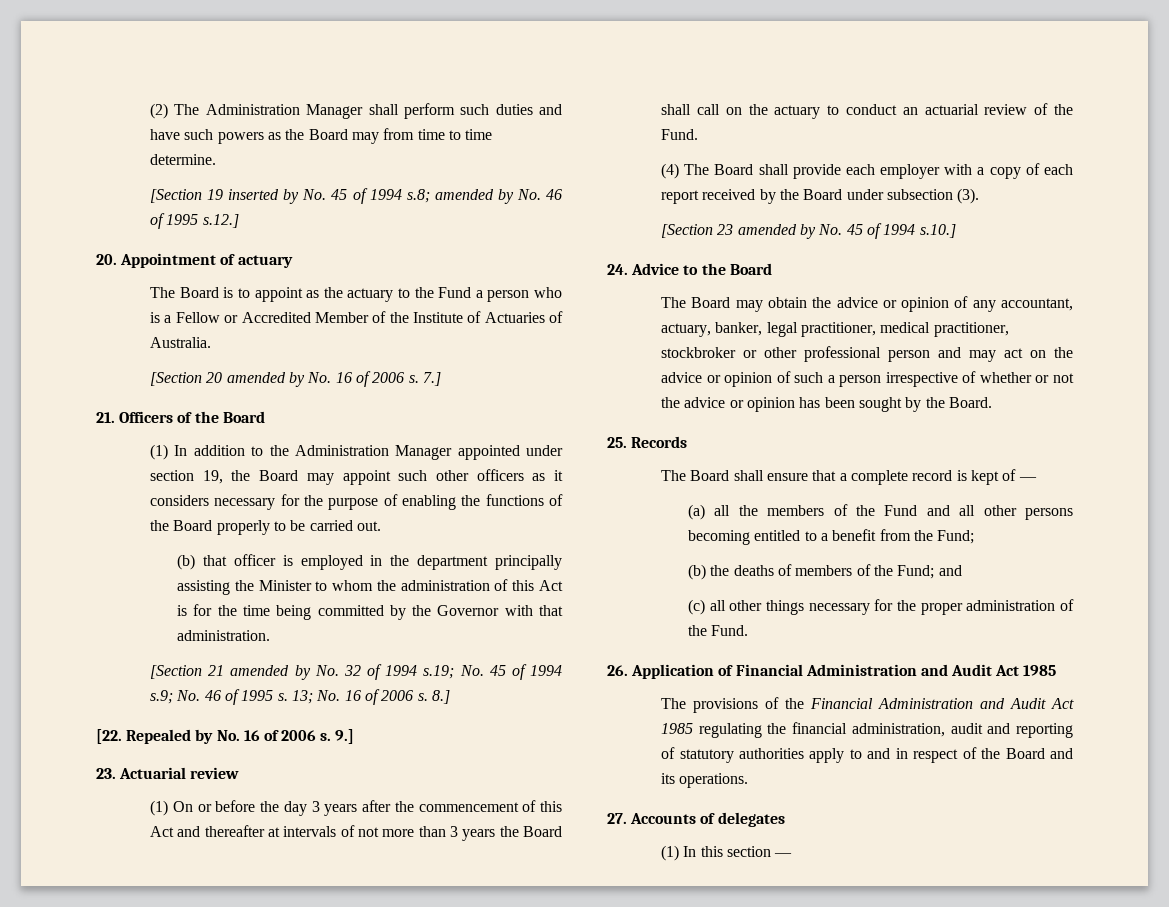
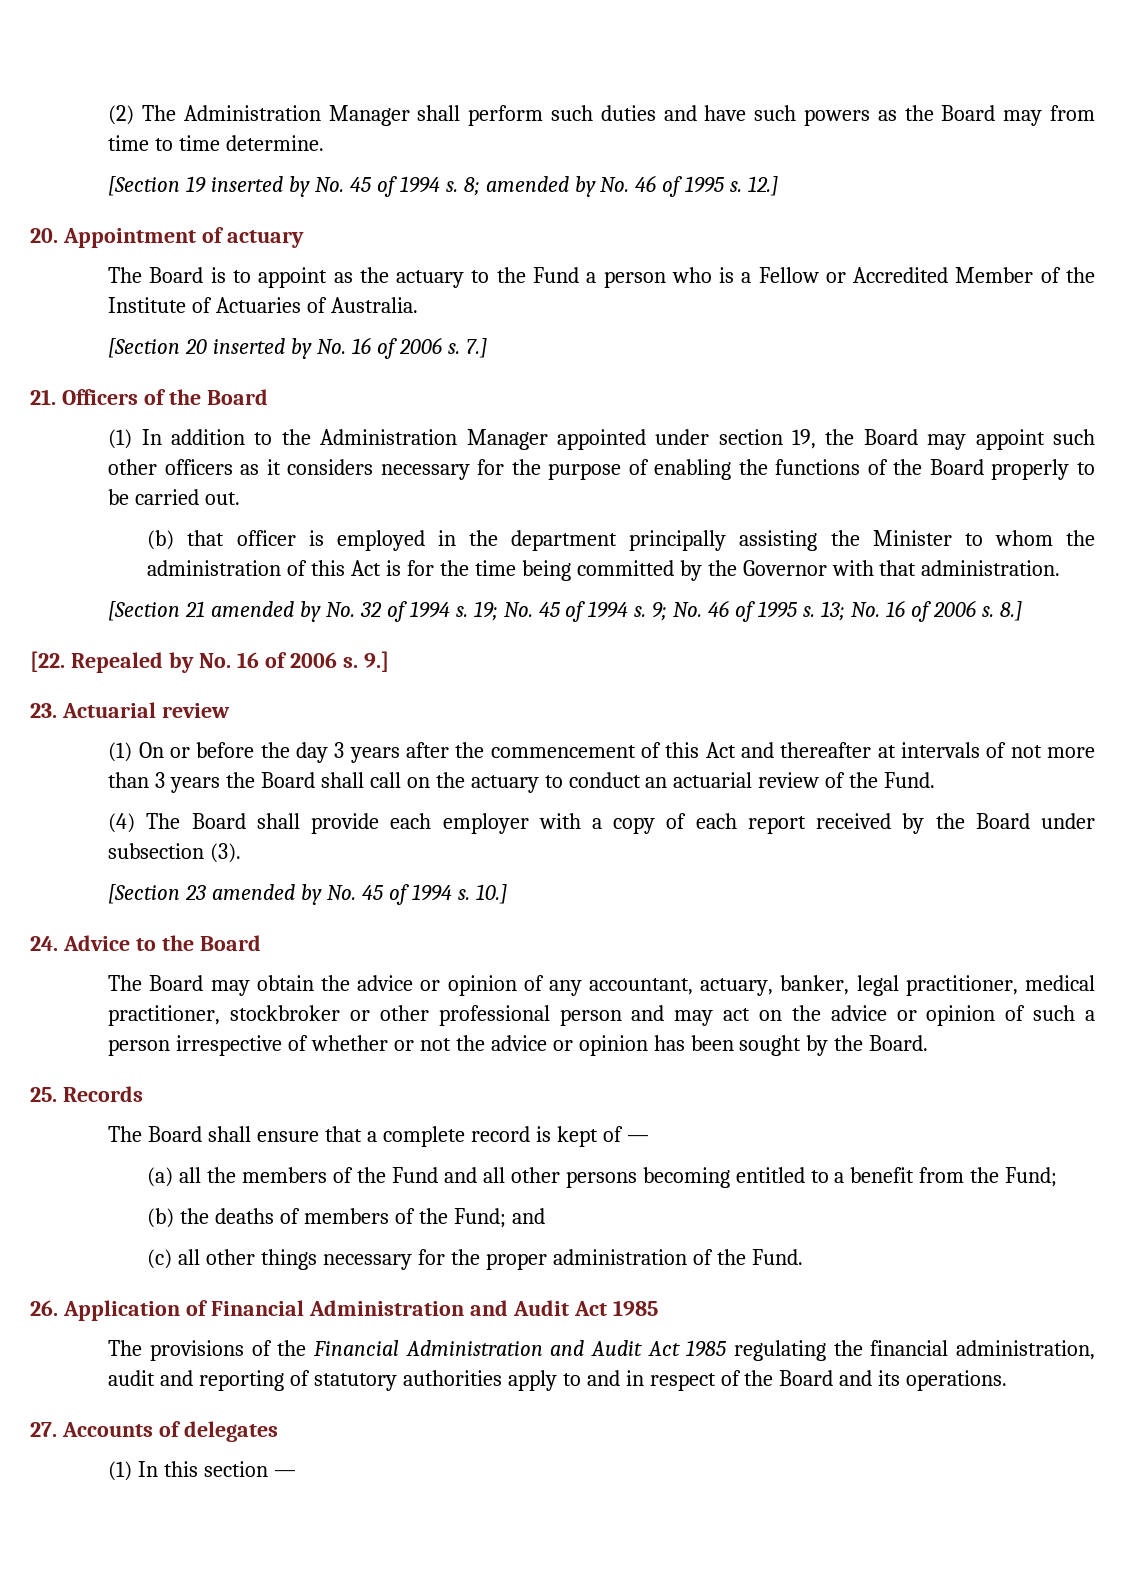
- [Section 19 inserted by No. 45 of 1994 s.8; amended by No. 46 of 1995 s.12.]
+ [Section 19 inserted by No. 45 of 1994 s. 8; amended by No. 46 of 1995 s. 12.]
- [Section 20 amended by No. 16 of 2006 s.
+ [Section 20 inserted by No. 16 of 2006 s.
- [Section 21 amended by No. 32 of 1994 s.19; No. 45 of 1994 s.9; No. 46 of 1995 s.
+ [Section 21 amended by No. 32 of 1994 s. 19; No. 45 of 1994 s. 9; No. 46 of 1995 s.
- [Section 23 amended by No. 45 of 1994 s.10.]
+ [Section 23 amended by No. 45 of 1994 s. 10.]

